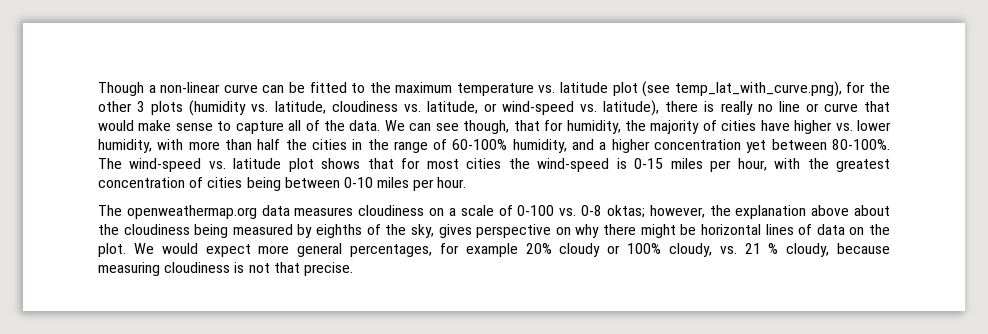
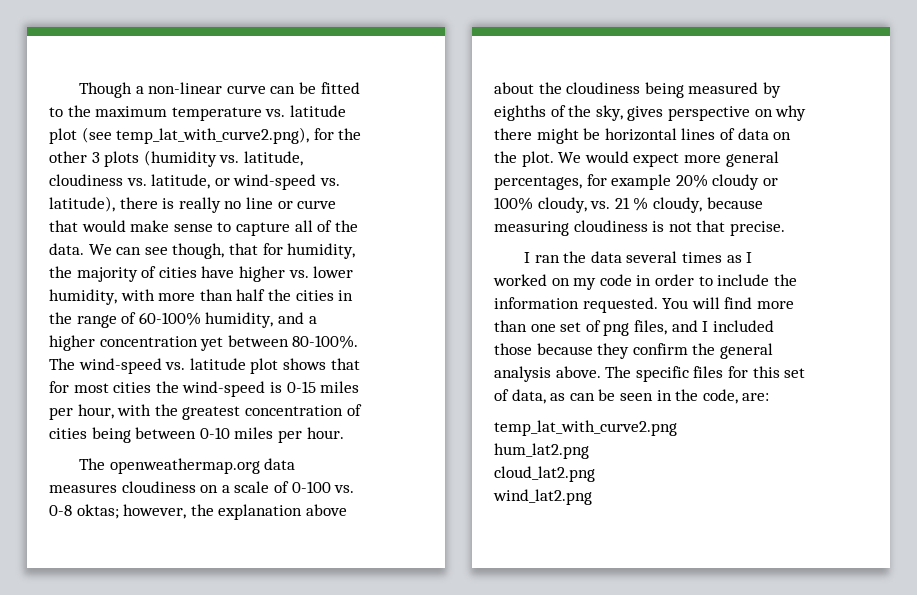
- Though a non-linear curve can be fitted to the maximum temperature vs. latitude plot (see temp_lat_with_curve.png), for the other 3 plots (humidity vs. latitude, cloudiness vs. latitude, or wind-speed vs. latitude), there is really no line or curve that would make sense to capture all of the data.
+ Though a non-linear curve can be fitted to the maximum temperature vs. latitude plot (see temp_lat_with_curve2.png), for the other 3 plots (humidity vs. latitude, cloudiness vs. latitude, or wind-speed vs. latitude), there is really no line or curve that would make sense to capture all of the data.
+ I ran the data several times as I worked on my code in order to include the information requested. You will find more than one set of png files, and I included those because they confirm the general analysis above. The specific files for this set of data, as can be seen in the code, are:
+ temp_lat_with_curve2.png
+ hum_lat2.png
+ cloud_lat2.png
+ wind_lat2.png

